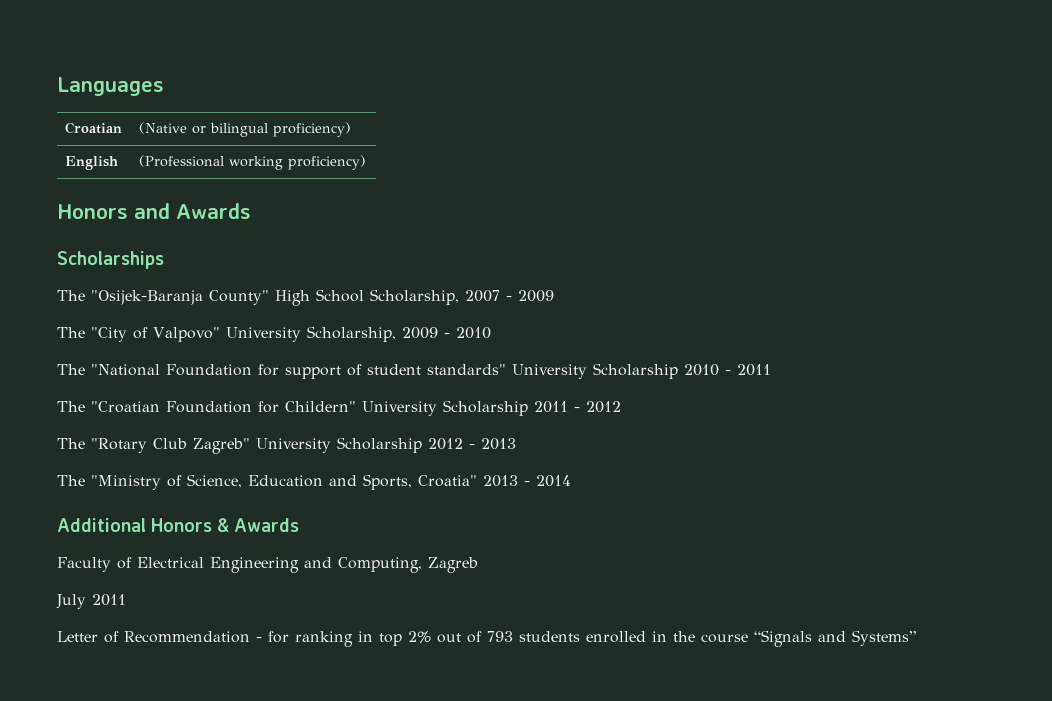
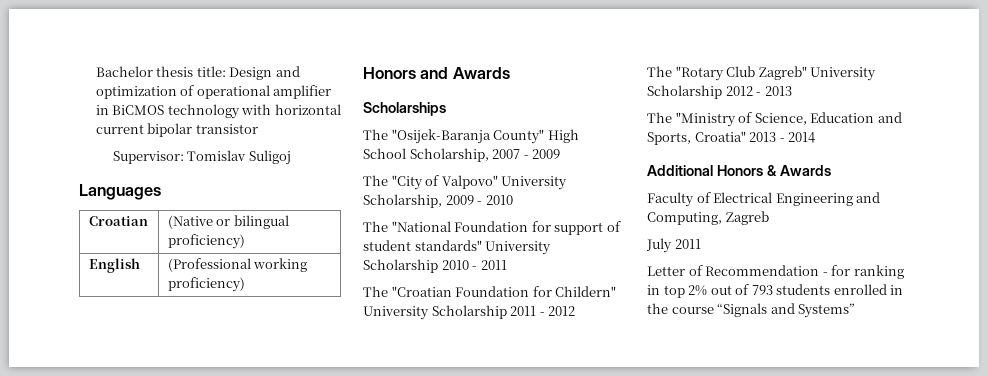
+ Bachelor thesis title: Design and optimization of operational amplifier in BiCMOS technology with horizontal current bipolar transistor
+ Supervisor: Tomislav Suligoj

